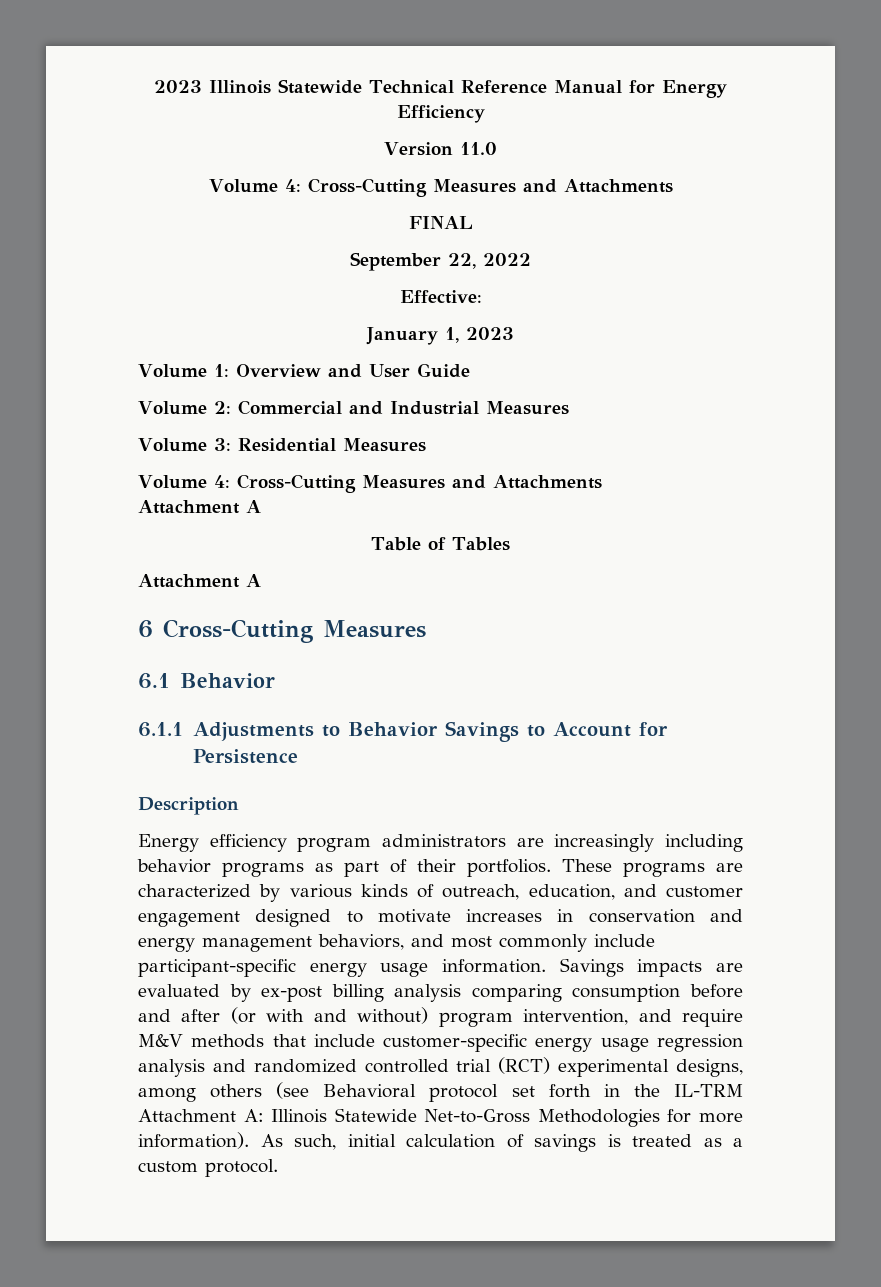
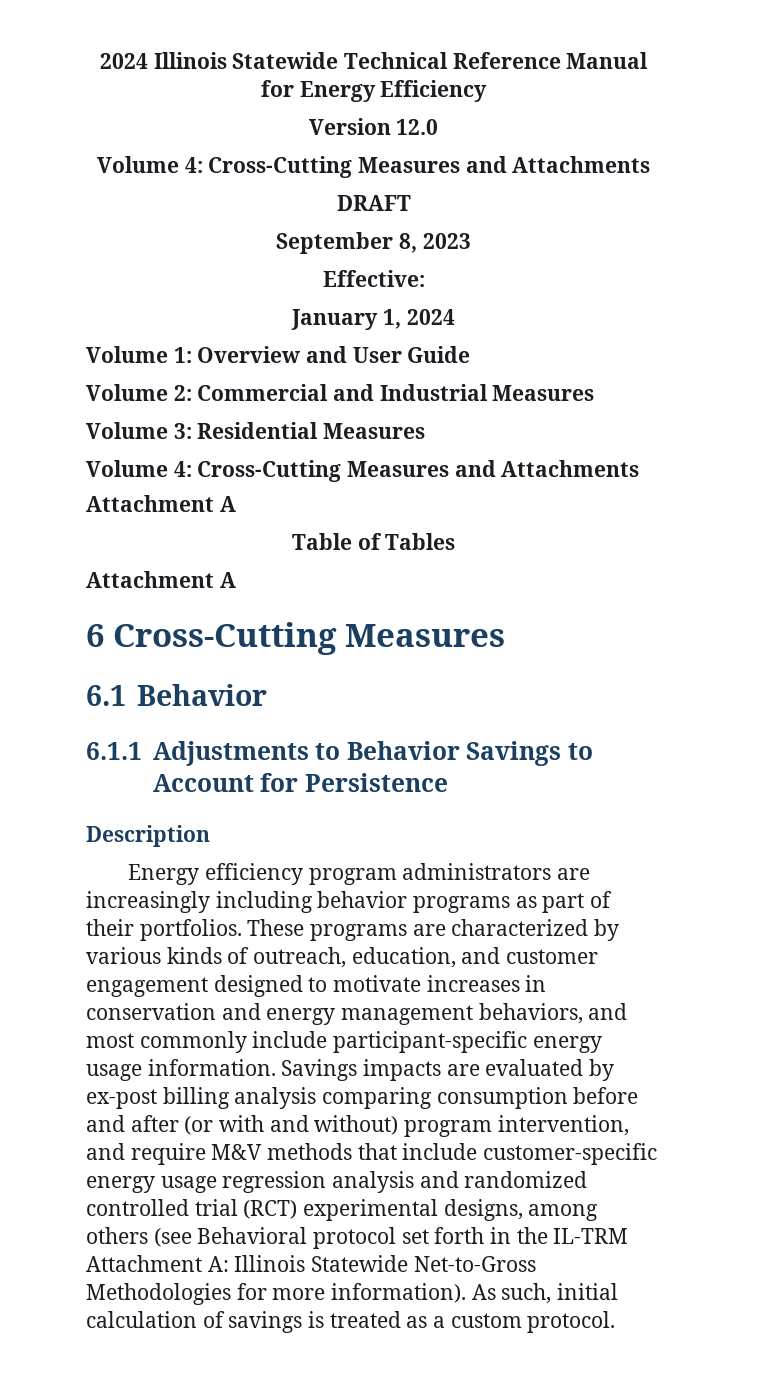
- 2023 Illinois Statewide Technical Reference Manual for Energy Efficiency
+ 2024 Illinois Statewide Technical Reference Manual for Energy Efficiency
- Version 11.0
+ Version 12.0
  Volume 4: Cross-Cutting Measures and Attachments
- FINAL
+ DRAFT
- September 22, 2022
+ September 8, 2023
- January 1, 2023
+ January 1, 2024

